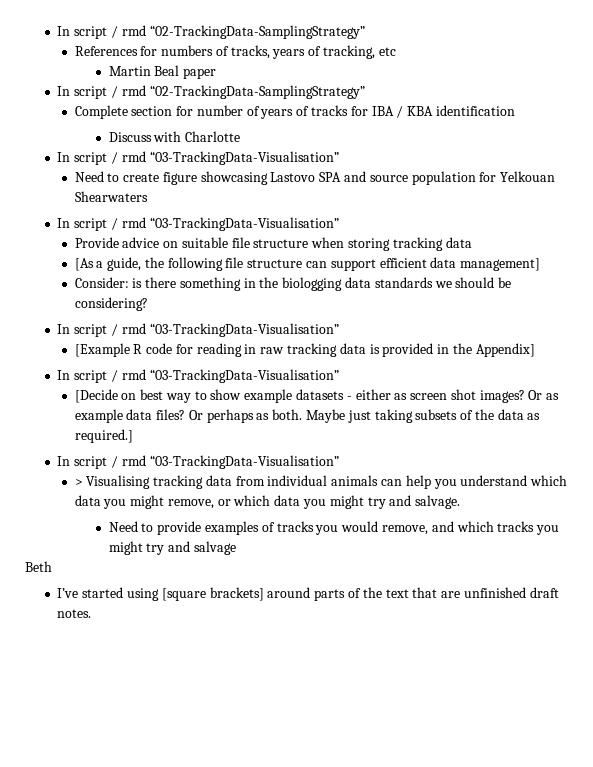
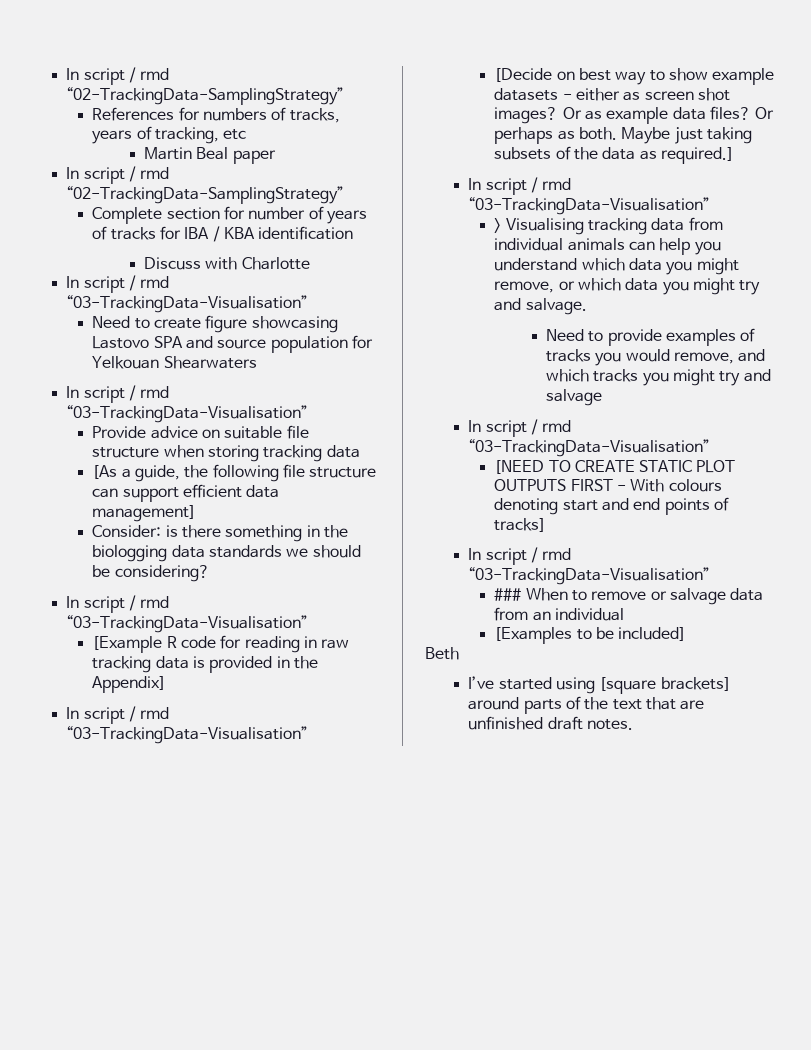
  Need to provide examples of tracks you would remove, and which tracks you might try and salvage
+ In script / rmd “03-TrackingData-Visualisation”
+ [NEED TO CREATE STATIC PLOT OUTPUTS FIRST - With colours denoting start and end points of tracks]
+ In script / rmd “03-TrackingData-Visualisation”
+ ### When to remove or salvage data from an individual
+ [Examples to be included]

